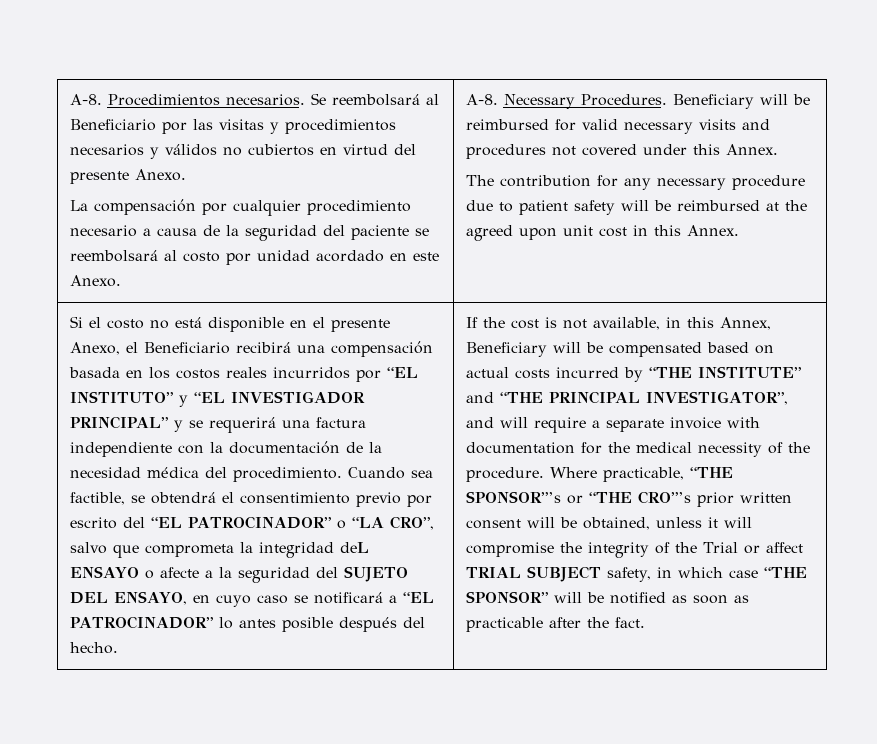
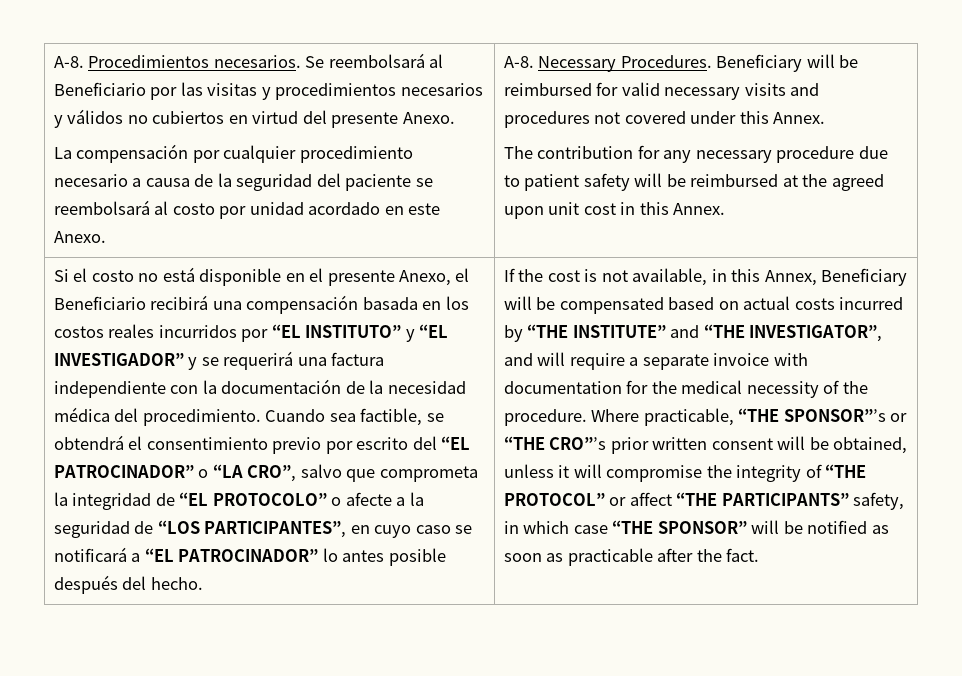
- Si el costo no está disponible en el presente Anexo, el Beneficiario recibirá una compensación basada en los costos reales incurridos por “EL INSTITUTO” y “EL INVESTIGADOR PRINCIPAL” y se requerirá una factura independiente con la documentación de la necesidad médica del procedimiento.
+ Si el costo no está disponible en el presente Anexo, el Beneficiario recibirá una compensación basada en los costos reales incurridos por “EL INSTITUTO” y “EL INVESTIGADOR” y se requerirá una factura independiente con la documentación de la necesidad médica del procedimiento.
- Cuando sea factible, se obtendrá el consentimiento previo por escrito del “EL PATROCINADOR” o “LA CRO”, salvo que comprometa la integridad deL ENSAYO o afecte a la seguridad del SUJETO DEL ENSAYO, en cuyo caso se notificará a “EL PATROCINADOR” lo antes posible después del hecho.
+ Cuando sea factible, se obtendrá el consentimiento previo por escrito del “EL PATROCINADOR” o “LA CRO”, salvo que comprometa la integridad de “EL PROTOCOLO” o afecte a la seguridad de “LOS PARTICIPANTES”, en cuyo caso se notificará a “EL PATROCINADOR” lo antes posible después del hecho.
- If the cost is not available, in this Annex, Beneficiary will be compensated based on actual costs incurred by “THE INSTITUTE” and “THE PRINCIPAL INVESTIGATOR”, and will require a separate invoice with documentation for the medical necessity of the procedure.
+ If the cost is not available, in this Annex, Beneficiary will be compensated based on actual costs incurred by “THE INSTITUTE” and “THE INVESTIGATOR”, and will require a separate invoice with documentation for the medical necessity of the procedure.
- Where practicable, “THE SPONSOR”’s or “THE CRO”’s prior written consent will be obtained, unless it will compromise the integrity of the Trial or affect TRIAL SUBJECT safety, in which case “THE SPONSOR” will be notified as soon as practicable after the fact.
+ Where practicable, “THE SPONSOR”’s or “THE CRO”’s prior written consent will be obtained, unless it will compromise the integrity of “THE PROTOCOL” or affect “THE PARTICIPANTS” safety, in which case “THE SPONSOR” will be notified as soon as practicable after the fact.

